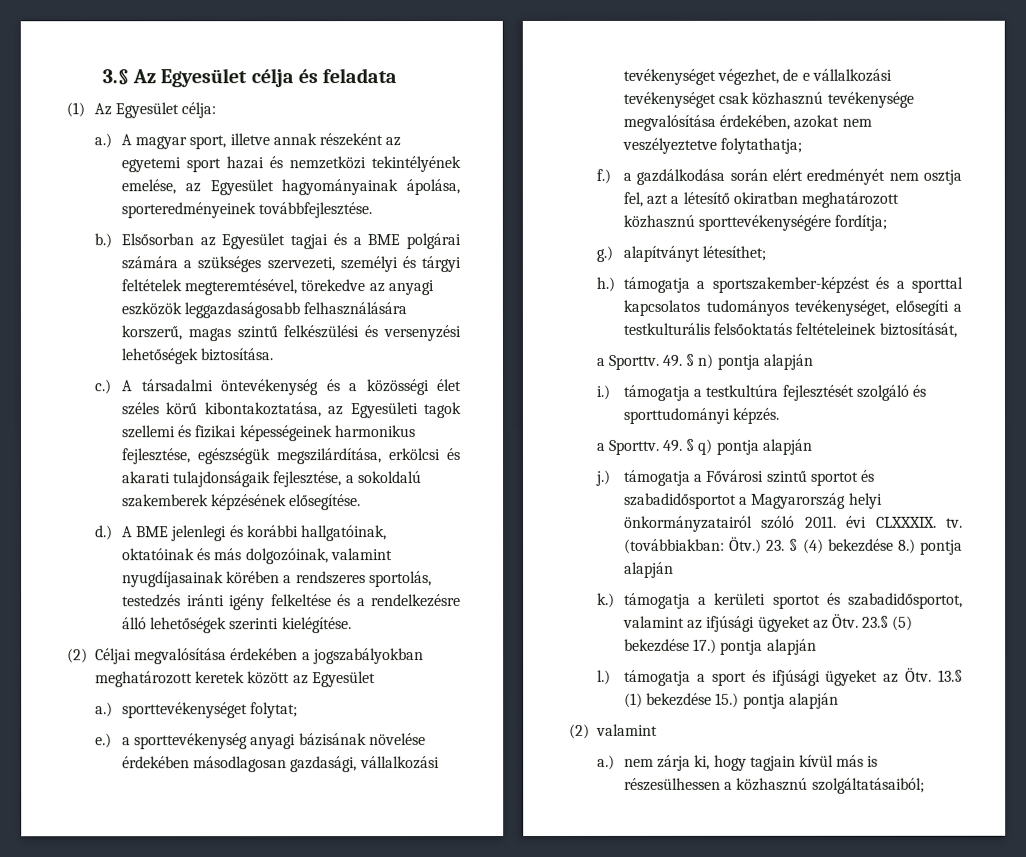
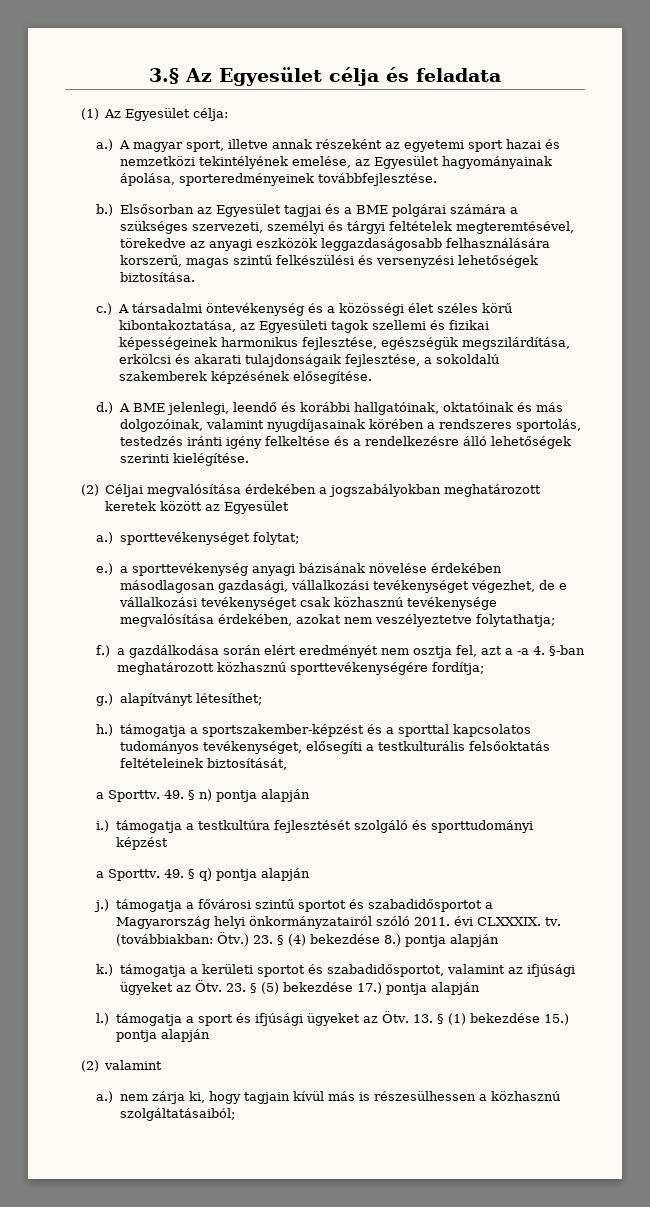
- A BME jelenlegi és korábbi hallgatóinak, oktatóinak és más dolgozóinak, valamint nyugdíjasainak körében a rendszeres sportolás, testedzés iránti igény felkeltése és a rendelkezésre álló lehetőségek szerinti kielégítése.
+ A BME jelenlegi, leendő és korábbi hallgatóinak, oktatóinak és más dolgozóinak, valamint nyugdíjasainak körében a rendszeres sportolás, testedzés iránti igény felkeltése és a rendelkezésre álló lehetőségek szerinti kielégítése.
- f.) a gazdálkodása során elért eredményét nem osztja fel, azt a létesítő okiratban meghatározott közhasznú sporttevékenységére fordítja;
+ f.) a gazdálkodása során elért eredményét nem osztja fel, azt a -a 4. §-ban meghatározott közhasznú sporttevékenységére fordítja;
- i.) támogatja a testkultúra fejlesztését szolgáló és sporttudományi képzés.
+ i.) támogatja a testkultúra fejlesztését szolgáló és sporttudományi képzést
- j.) támogatja a Fővárosi szintű sportot és szabadidősportot a Magyarország helyi önkormányzatairól szóló 2011. évi CLXXXIX. tv.
+ j.) támogatja a fővárosi szintű sportot és szabadidősportot a Magyarország helyi önkormányzatairól szóló 2011. évi CLXXXIX. tv.
- k.) támogatja a kerületi sportot és szabadidősportot, valamint az ifjúsági ügyeket az Ötv. 23.§ (5) bekezdése 17.) pontja alapján
+ k.) támogatja a kerületi sportot és szabadidősportot, valamint az ifjúsági ügyeket az Ötv. 23. § (5) bekezdése 17.) pontja alapján
- l.) támogatja a sport és ifjúsági ügyeket az Ötv. 13.§ (1) bekezdése 15.) pontja alapján
+ l.) támogatja a sport és ifjúsági ügyeket az Ötv. 13. § (1) bekezdése 15.) pontja alapján

